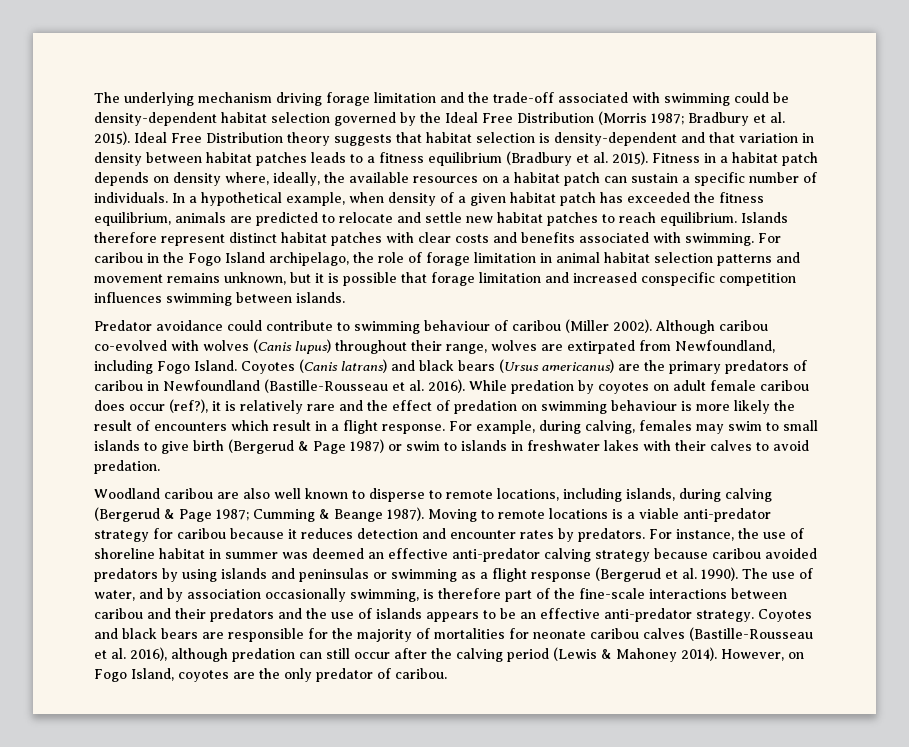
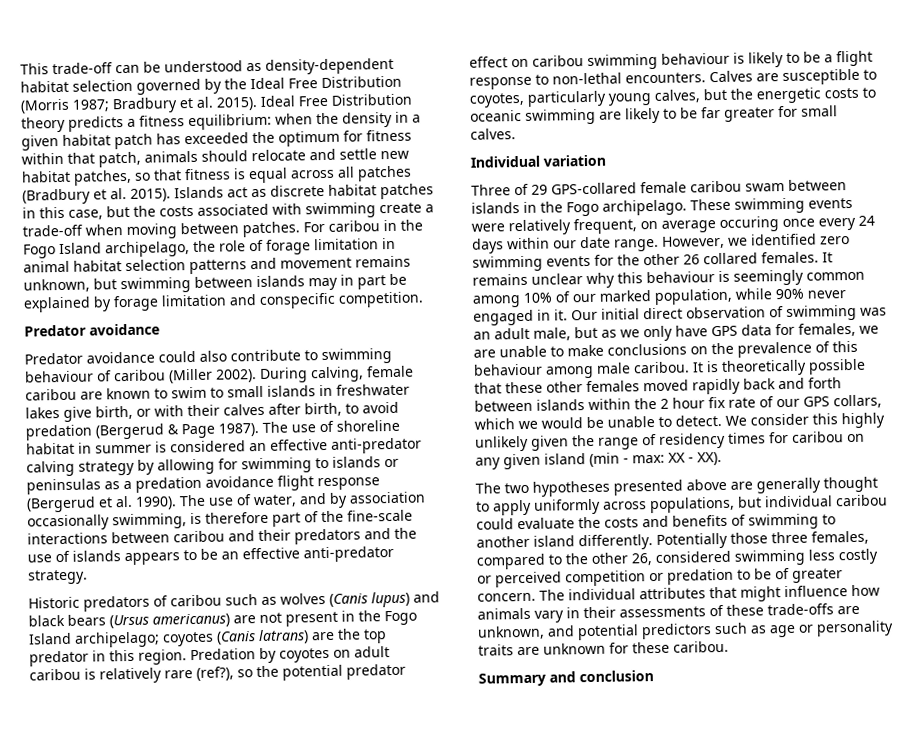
- The underlying mechanism driving forage limitation and the trade-off associated with swimming could be density-dependent habitat selection governed by the Ideal Free Distribution (Morris 1987; Bradbury et al. 2015).
+ This trade-off can be understood as density-dependent habitat selection governed by the Ideal Free Distribution (Morris 1987; Bradbury et al. 2015).
- Ideal Free Distribution theory suggests that habitat selection is density-dependent and that variation in density between habitat patches leads to a fitness equilibrium (Bradbury et al. 2015). Fitness in a habitat patch depends on density where, ideally, the available resources on a habitat patch can sustain a specific number of individuals. In a hypothetical example, when density of a given habitat patch has exceeded the fitness equilibrium, animals are predicted to relocate and settle new habitat patches to reach equilibrium. Islands therefore represent distinct habitat patches with clear costs and benefits associated with swimming.
+ Ideal Free Distribution theory predicts a fitness equilibrium: when the density in a given habitat patch has exceeded the optimum for fitness within that patch, animals should relocate and settle new habitat patches, so that fitness is equal across all patches (Bradbury et al. 2015). Islands act as discrete habitat patches in this case, but the costs associated with swimming create a trade-off when moving between patches.
- For caribou in the Fogo Island archipelago, the role of forage limitation in animal habitat selection patterns and movement remains unknown, but it is possible that forage limitation and increased conspecific competition influences swimming between islands.
+ For caribou in the Fogo Island archipelago, the role of forage limitation in animal habitat selection patterns and movement remains unknown, but swimming between islands may in part be explained by forage limitation and conspecific competition.
+ Predator avoidance
- Predator avoidance could contribute to swimming behaviour of caribou (Miller 2002).
+ Predator avoidance could also contribute to swimming behaviour of caribou (Miller 2002).
- Although caribou co-evolved with wolves (Canis lupus) throughout their range, wolves are extirpated from Newfoundland, including Fogo Island. Coyotes (Canis latrans) and black bears (Ursus americanus) are the primary predators of caribou in Newfoundland (Bastille-Rousseau et al. 2016). While predation by coyotes on adult female caribou does occur (ref?), it is relatively rare and the effect of predation on swimming behaviour is more likely the result of encounters which result in a flight response. For example, during calving, females may swim to small islands to give birth (Bergerud & Page 1987) or swim to islands in freshwater lakes with their calves to avoid predation.
- Woodland caribou are also well known to disperse to remote locations, including islands, during calving (Bergerud & Page 1987; Cumming & Beange 1987). Moving to remote locations is a viable anti-predator strategy for caribou because it reduces detection and encounter rates by predators. For instance, the use of shoreline habitat in summer was deemed an effective anti-predator calving strategy because caribou avoided predators by using islands and peninsulas or swimming as a flight response (Bergerud et al. 1990).
+ During calving, female caribou are known to swim to small islands in freshwater lakes give birth, or with their calves after birth, to avoid predation (Bergerud & Page 1987). The use of shoreline habitat in summer is considered an effective anti-predator calving strategy by allowing for swimming to islands or peninsulas as a predation avoidance flight response (Bergerud et al. 1990).
- The use of water, and by association occasionally swimming, is therefore part of the fine-scale interactions between caribou and their predators and the use of islands appears to be an effective anti-predator strategy. Coyotes and black bears are responsible for the majority of mortalities for neonate caribou calves (Bastille-Rousseau et al. 2016), although predation can still occur after the calving period (Lewis & Mahoney 2014). However, on Fogo Island, coyotes are the only predator of caribou.
+ The use of water, and by association occasionally swimming, is therefore part of the fine-scale interactions between caribou and their predators and the use of islands appears to be an effective anti-predator strategy.
+ Historic predators of caribou such as wolves (Canis lupus) and black bears (Ursus americanus) are not present in the Fogo Island archipelago; coyotes (Canis latrans) are the top predator in this region. Predation by coyotes on adult caribou is relatively rare (ref?), so the potential predator effect on caribou swimming behaviour is likely to be a flight response to non-lethal encounters. Calves are susceptible to coyotes, particularly young calves, but the energetic costs to oceanic swimming are likely to be far greater for small calves.
+ Individual variation
+ Three of 29 GPS-collared female caribou swam between islands in the Fogo archipelago. These swimming events were relatively frequent, on average occuring once every 24 days within our date range. However, we identified zero swimming events for the other 26 collared females. It remains unclear why this behaviour is seemingly common among 10% of our marked population, while 90% never engaged in it. Our initial direct observation of swimming was an adult male, but as we only have GPS data for females, we are unable to make conclusions on the prevalence of this behaviour among male caribou. It is theoretically possible that these other females moved rapidly back and forth between islands within the 2 hour fix rate of our GPS collars, which we would be unable to detect. We consider this highly unlikely given the range of residency times for caribou on any given island (min - max: XX - XX).
+ The two hypotheses presented above are generally thought to apply uniformly across populations, but individual caribou could evaluate the costs and benefits of swimming to another island differently. Potentially those three females, compared to the other 26, considered swimming less costly or perceived competition or predation to be of greater concern. The individual attributes that might influence how animals vary in their assessments of these trade-offs are unknown, and potential predictors such as age or personality traits are unknown for these caribou.
+ Summary and conclusion

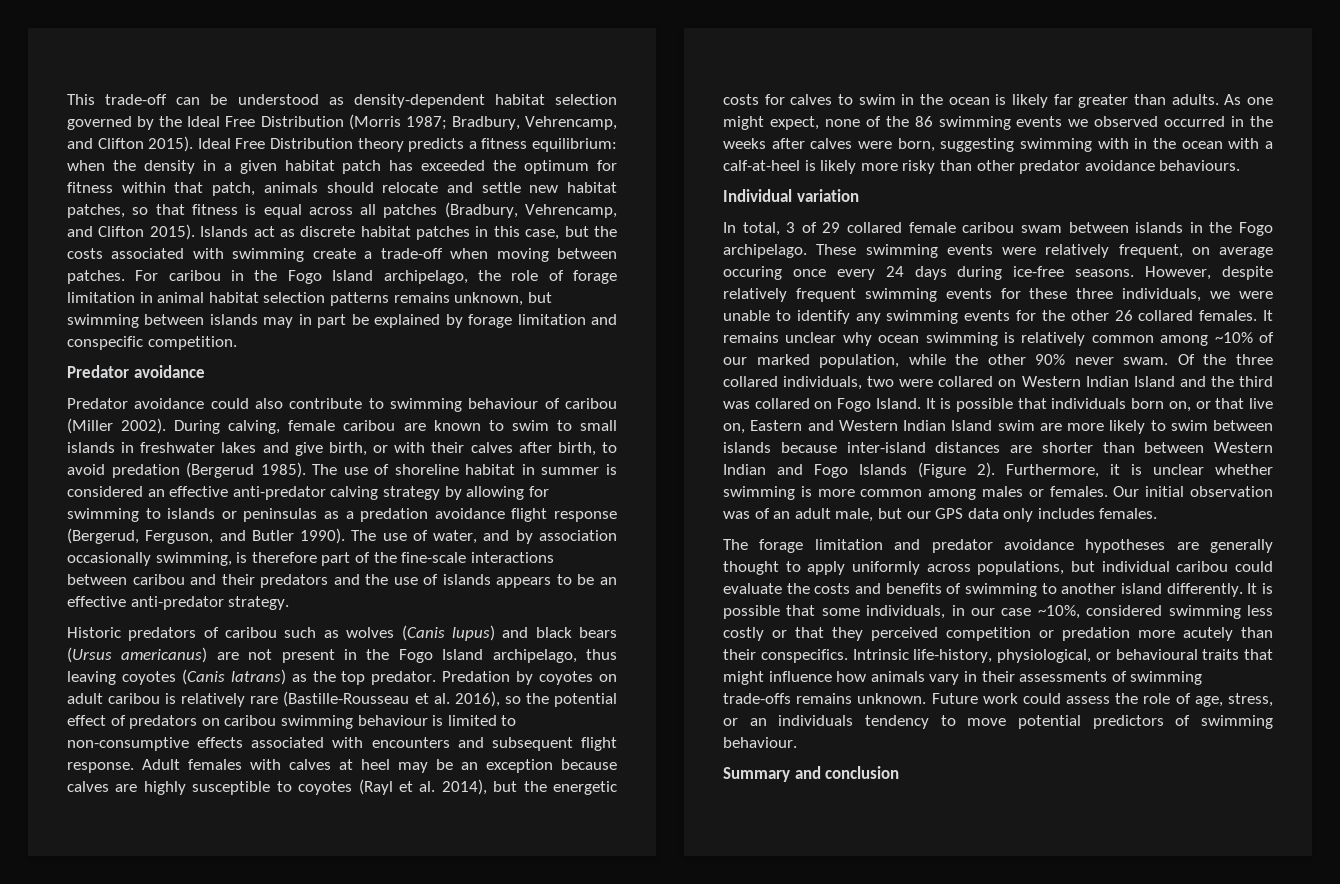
- This trade-off can be understood as density-dependent habitat selection governed by the Ideal Free Distribution (Morris 1987; Bradbury et al. 2015).
+ This trade-off can be understood as density-dependent habitat selection governed by the Ideal Free Distribution (Morris 1987; Bradbury, Vehrencamp, and Clifton 2015).
- Ideal Free Distribution theory predicts a fitness equilibrium: when the density in a given habitat patch has exceeded the optimum for fitness within that patch, animals should relocate and settle new habitat patches, so that fitness is equal across all patches (Bradbury et al. 2015).
+ Ideal Free Distribution theory predicts a fitness equilibrium: when the density in a given habitat patch has exceeded the optimum for fitness within that patch, animals should relocate and settle new habitat patches, so that fitness is equal across all patches (Bradbury, Vehrencamp, and Clifton 2015).
- For caribou in the Fogo Island archipelago, the role of forage limitation in animal habitat selection patterns and movement remains unknown, but swimming between islands may in part be explained by forage limitation and conspecific competition.
+ For caribou in the Fogo Island archipelago, the role of forage limitation in animal habitat selection patterns remains unknown, but swimming between islands may in part be explained by forage limitation and conspecific competition.
- During calving, female caribou are known to swim to small islands in freshwater lakes give birth, or with their calves after birth, to avoid predation (Bergerud & Page 1987).
+ During calving, female caribou are known to swim to small islands in freshwater lakes and give birth, or with their calves after birth, to avoid predation (Bergerud 1985).
- The use of shoreline habitat in summer is considered an effective anti-predator calving strategy by allowing for swimming to islands or peninsulas as a predation avoidance flight response (Bergerud et al. 1990).
+ The use of shoreline habitat in summer is considered an effective anti-predator calving strategy by allowing for swimming to islands or peninsulas as a predation avoidance flight response (Bergerud, Ferguson, and Butler 1990).
- Historic predators of caribou such as wolves (Canis lupus) and black bears (Ursus americanus) are not present in the Fogo Island archipelago; coyotes (Canis latrans) are the top predator in this region.
+ Historic predators of caribou such as wolves (Canis lupus) and black bears (Ursus americanus) are not present in the Fogo Island archipelago, thus leaving coyotes (Canis latrans) as the top predator.
- Predation by coyotes on adult caribou is relatively rare (ref?), so the potential predator effect on caribou swimming behaviour is likely to be a flight response to non-lethal encounters. Calves are susceptible to coyotes, particularly young calves, but the energetic costs to oceanic swimming are likely to be far greater for small calves.
+ Predation by coyotes on adult caribou is relatively rare (Bastille-Rousseau et al. 2016), so the potential effect of predators on caribou swimming behaviour is limited to non-consumptive effects associated with encounters and subsequent flight response. Adult females with calves at heel may be an exception because calves are highly susceptible to coyotes (Rayl et al. 2014), but the energetic costs for calves to swim in the ocean is likely far greater than adults. As one might expect, none of the 86 swimming events we observed occurred in the weeks after calves were born, suggesting swimming with in the ocean with a calf-at-heel is likely more risky than other predator avoidance behaviours.
- Three of 29 GPS-collared female caribou swam between islands in the Fogo archipelago.
+ In total, 3 of 29 collared female caribou swam between islands in the Fogo archipelago.
- These swimming events were relatively frequent, on average occuring once every 24 days within our date range. However, we identified zero swimming events for the other 26 collared females.
+ These swimming events were relatively frequent, on average occuring once every 24 days during ice-free seasons. However, despite relatively frequent swimming events for these three individuals, we were unable to identify any swimming events for the other 26 collared females.
- It remains unclear why this behaviour is seemingly common among 10% of our marked population, while 90% never engaged in it. Our initial direct observation of swimming was an adult male, but as we only have GPS data for females, we are unable to make conclusions on the prevalence of this behaviour among male caribou. It is theoretically possible that these other females moved rapidly back and forth between islands within the 2 hour fix rate of our GPS collars, which we would be unable to detect. We consider this highly unlikely given the range of residency times for caribou on any given island (min - max: XX - XX).
- The two hypotheses presented above are generally thought to apply uniformly across populations, but individual caribou could evaluate the costs and benefits of swimming to another island differently.
+ It remains unclear why ocean swimming is relatively common among ~10% of our marked population, while the other 90% never swam. Of the three collared individuals, two were collared on Western Indian Island and the third was collared on Fogo Island. It is possible that individuals born on, or that live on, Eastern and Western Indian Island swim are more likely to swim between islands because inter-island distances are shorter than between Western Indian and Fogo Islands (Figure 2). Furthermore, it is unclear whether swimming is more common among males or females. Our initial observation was of an adult male, but our GPS data only includes females.
+ The forage limitation and predator avoidance hypotheses are generally thought to apply uniformly across populations, but individual caribou could evaluate the costs and benefits of swimming to another island differently.
- Potentially those three females, compared to the other 26, considered swimming less costly or perceived competition or predation to be of greater concern. The individual attributes that might influence how animals vary in their assessments of these trade-offs are unknown, and potential predictors such as age or personality traits are unknown for these caribou.
+ It is possible that some individuals, in our case ~10%, considered swimming less costly or that they perceived competition or predation more acutely than their conspecifics. Intrinsic life-history, physiological, or behavioural traits that might influence how animals vary in their assessments of swimming trade-offs remains unknown. Future work could assess the role of age, stress, or an individuals tendency to move potential predictors of swimming behaviour.

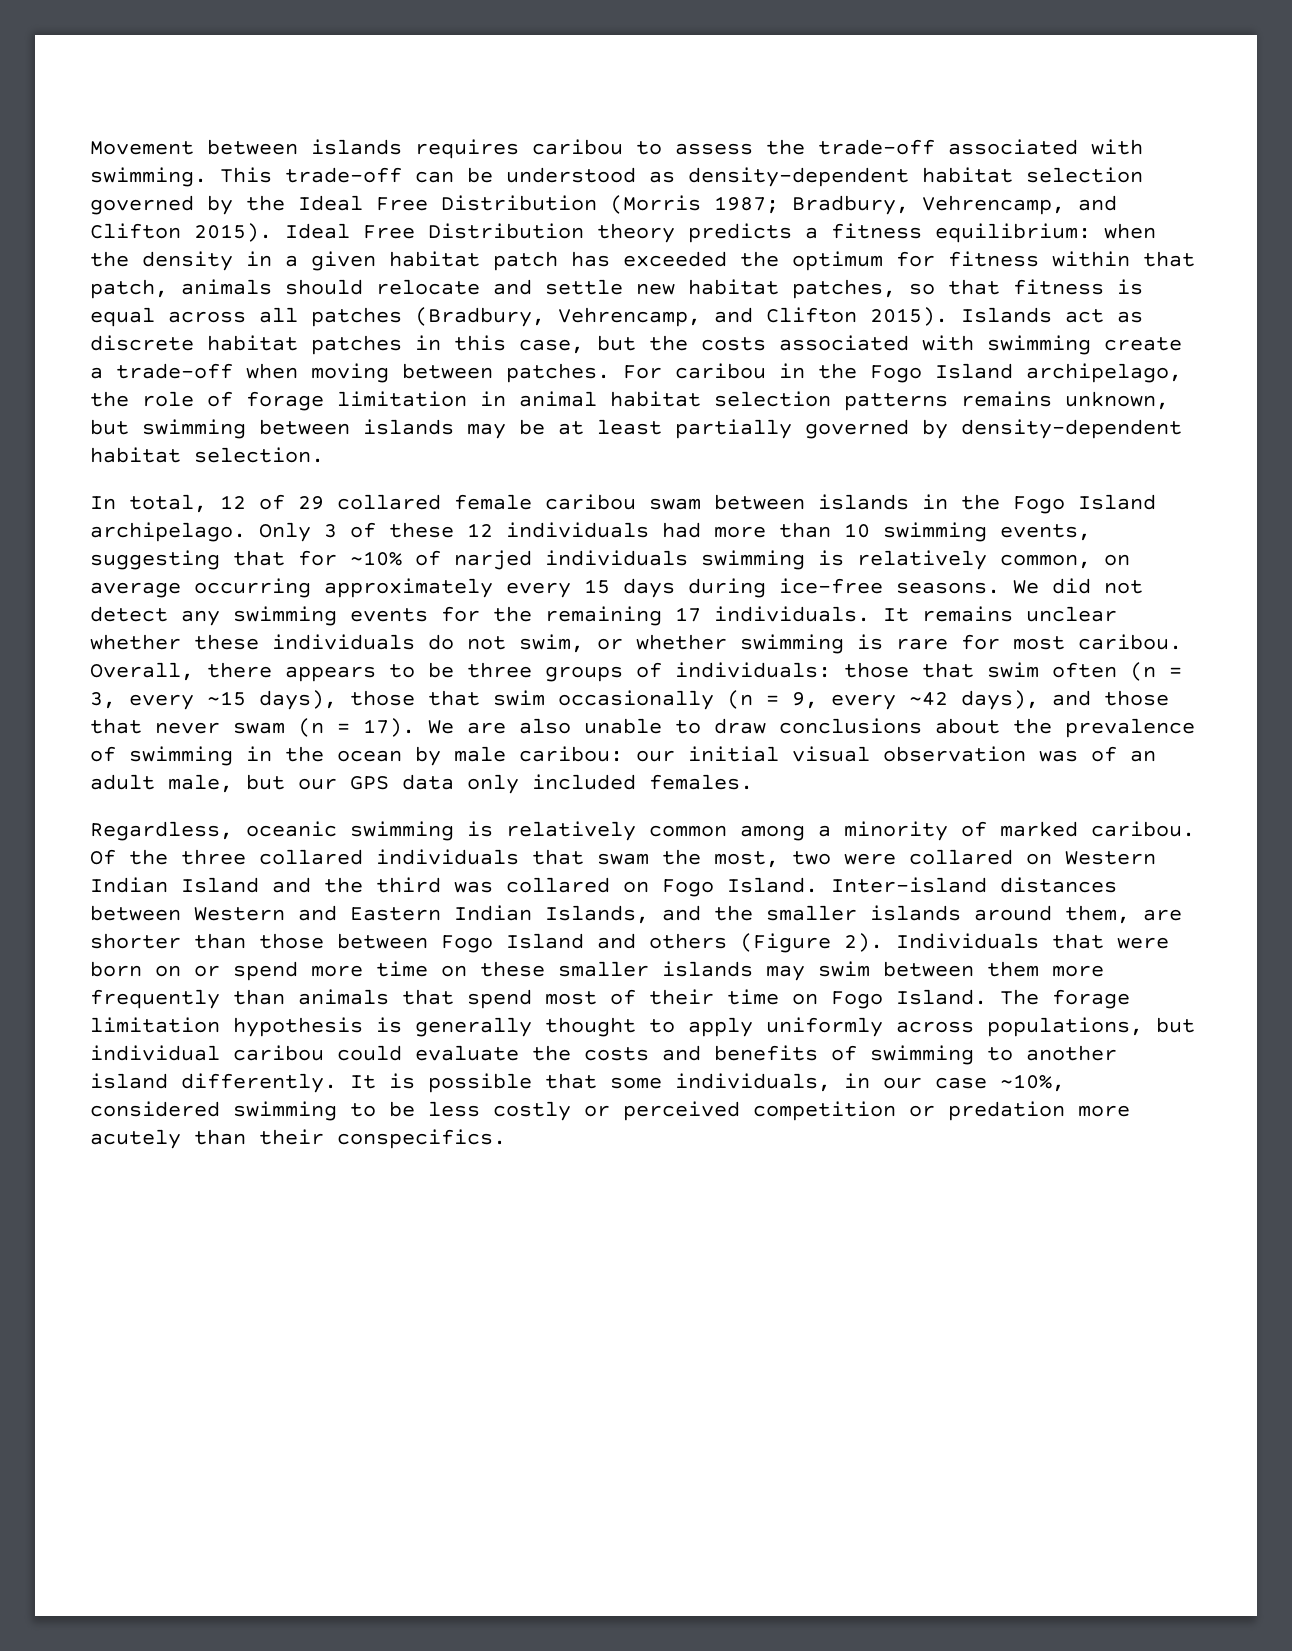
+ Movement between islands requires caribou to assess the trade-off associated with swimming.
- For caribou in the Fogo Island archipelago, the role of forage limitation in animal habitat selection patterns remains unknown, but swimming between islands may in part be explained by forage limitation and conspecific competition.
- Predator avoidance
- Predator avoidance could also contribute to swimming behaviour of caribou (Miller 2002). During calving, female caribou are known to swim to small islands in freshwater lakes and give birth, or with their calves after birth, to avoid predation (Bergerud 1985). The use of shoreline habitat in summer is considered an effective anti-predator calving strategy by allowing for swimming to islands or peninsulas as a predation avoidance flight response (Bergerud, Ferguson, and Butler 1990). The use of water, and by association occasionally swimming, is therefore part of the fine-scale interactions between caribou and their predators and the use of islands appears to be an effective anti-predator strategy.
- Historic predators of caribou such as wolves (Canis lupus) and black bears (Ursus americanus) are not present in the Fogo Island archipelago, thus leaving coyotes (Canis latrans) as the top predator. Predation by coyotes on adult caribou is relatively rare (Bastille-Rousseau et al. 2016), so the potential effect of predators on caribou swimming behaviour is limited to non-consumptive effects associated with encounters and subsequent flight response. Adult females with calves at heel may be an exception because calves are highly susceptible to coyotes (Rayl et al. 2014), but the energetic costs for calves to swim in the ocean is likely far greater than adults. As one might expect, none of the 86 swimming events we observed occurred in the weeks after calves were born, suggesting swimming with in the ocean with a calf-at-heel is likely more risky than other predator avoidance behaviours.
- Individual variation
+ For caribou in the Fogo Island archipelago, the role of forage limitation in animal habitat selection patterns remains unknown, but swimming between islands may be at least partially governed by density-dependent habitat selection.
- In total, 3 of 29 collared female caribou swam between islands in the Fogo archipelago. These swimming events were relatively frequent, on average occuring once every 24 days during ice-free seasons. However, despite relatively frequent swimming events for these three individuals, we were unable to identify any swimming events for the other 26 collared females. It remains unclear why ocean swimming is relatively common among ~10% of our marked population, while the other 90% never swam. Of the three collared individuals, two were collared on Western Indian Island and the third was collared on Fogo Island.
+ In total, 12 of 29 collared female caribou swam between islands in the Fogo Island archipelago. Only 3 of these 12 individuals had more than 10 swimming events, suggesting that for ~10% of narjed individuals swimming is relatively common, on average occurring approximately every 15 days during ice-free seasons. We did not detect any swimming events for the remaining 17 individuals. It remains unclear whether these individuals do not swim, or whether swimming is rare for most caribou. Overall, there appears to be three groups of individuals: those that swim often (n = 3, every ~15 days), those that swim occasionally (n = 9, every ~42 days), and those that never swam (n = 17). We are also unable to draw conclusions about the prevalence of swimming in the ocean by male caribou: our initial visual observation was of an adult male, but our GPS data only included females.
+ Regardless, oceanic swimming is relatively common among a minority of marked caribou. Of the three collared individuals that swam the most, two were collared on Western Indian Island and the third was collared on Fogo Island.
- It is possible that individuals born on, or that live on, Eastern and Western Indian Island swim are more likely to swim between islands because inter-island distances are shorter than between Western Indian and Fogo Islands (Figure 2). Furthermore, it is unclear whether swimming is more common among males or females. Our initial observation was of an adult male, but our GPS data only includes females.
- The forage limitation and predator avoidance hypotheses are generally thought to apply uniformly across populations, but individual caribou could evaluate the costs and benefits of swimming to another island differently.
+ Inter-island distances between Western and Eastern Indian Islands, and the smaller islands around them, are shorter than those between Fogo Island and others (Figure 2). Individuals that were born on or spend more time on these smaller islands may swim between them more frequently than animals that spend most of their time on Fogo Island. The forage limitation hypothesis is generally thought to apply uniformly across populations, but individual caribou could evaluate the costs and benefits of swimming to another island differently.
- It is possible that some individuals, in our case ~10%, considered swimming less costly or that they perceived competition or predation more acutely than their conspecifics. Intrinsic life-history, physiological, or behavioural traits that might influence how animals vary in their assessments of swimming trade-offs remains unknown. Future work could assess the role of age, stress, or an individuals tendency to move potential predictors of swimming behaviour.
- Summary and conclusion
+ It is possible that some individuals, in our case ~10%, considered swimming to be less costly or perceived competition or predation more acutely than their conspecifics.

